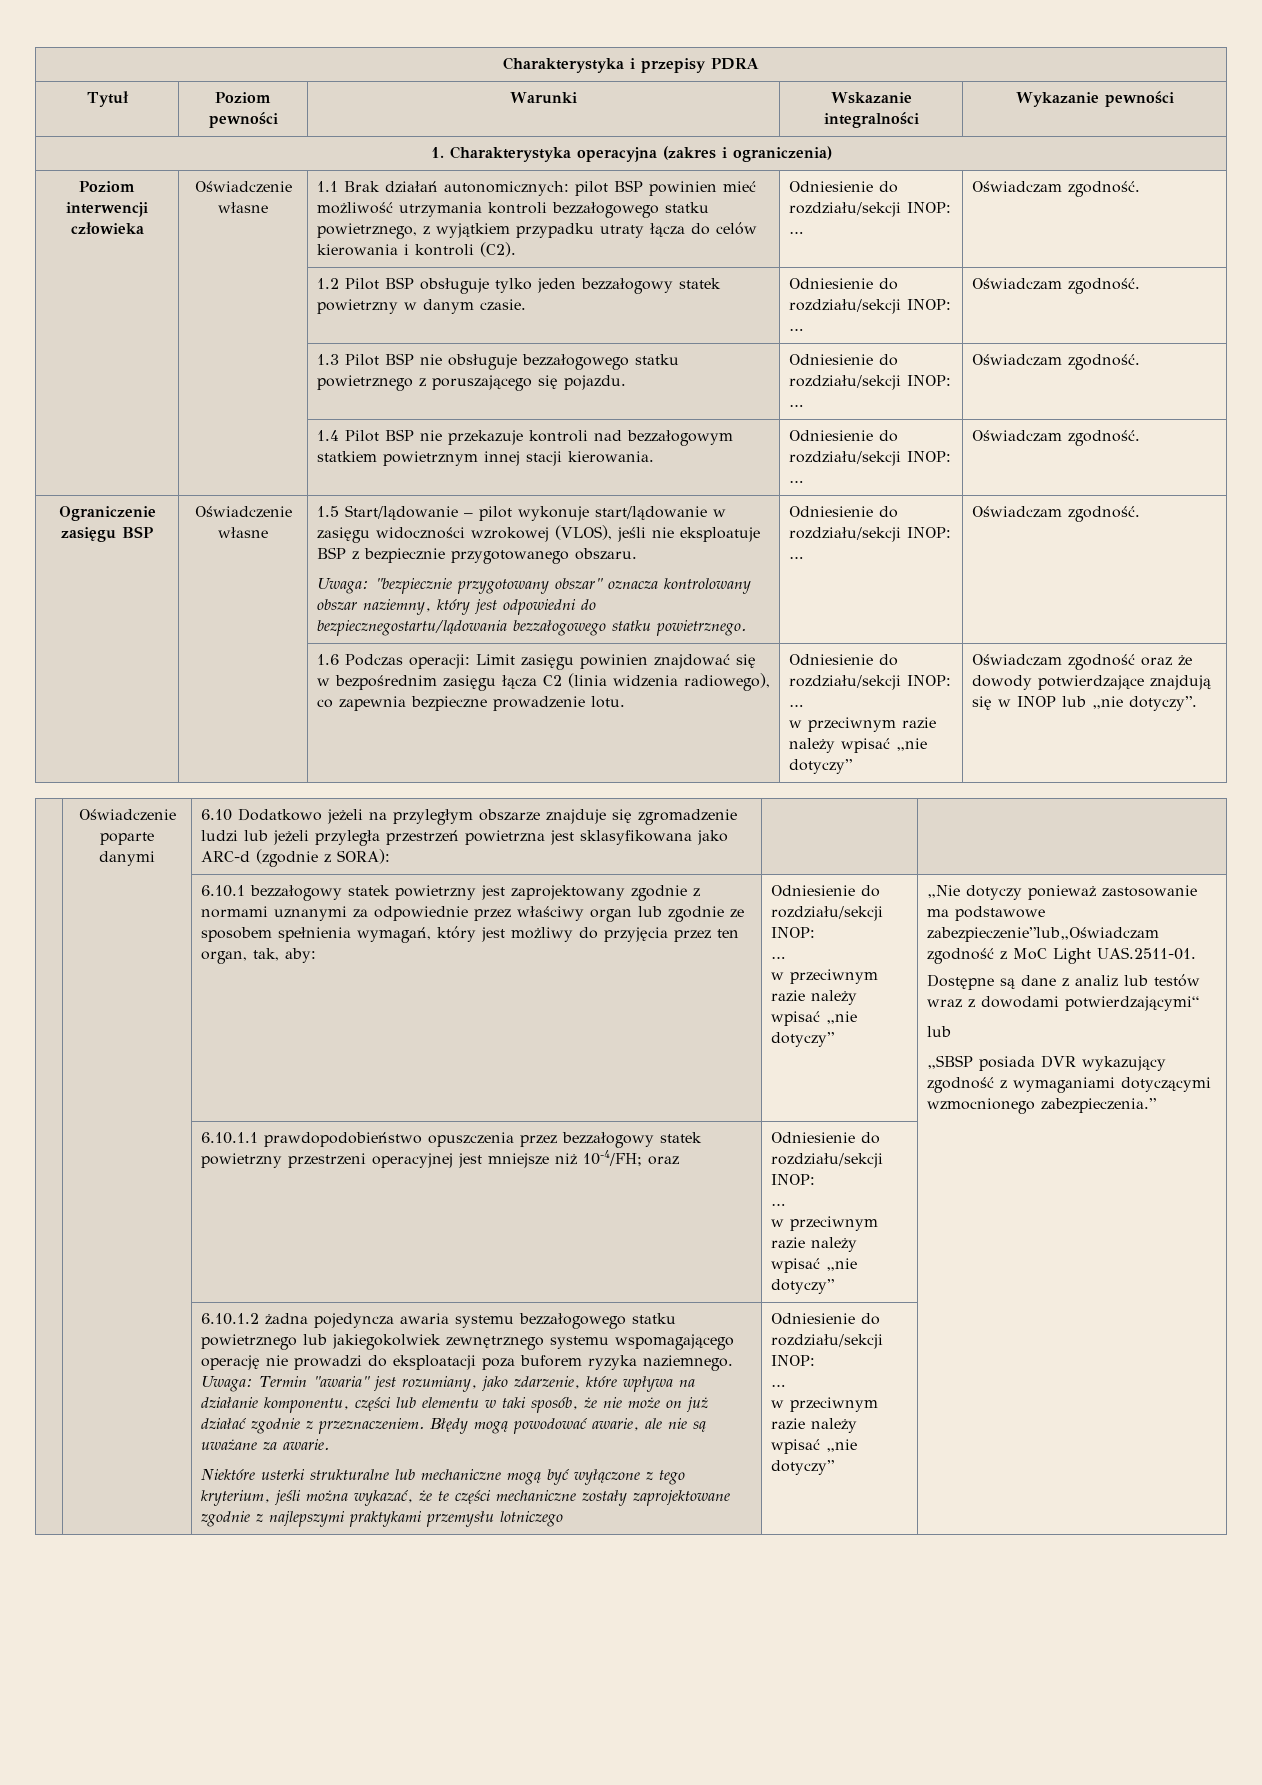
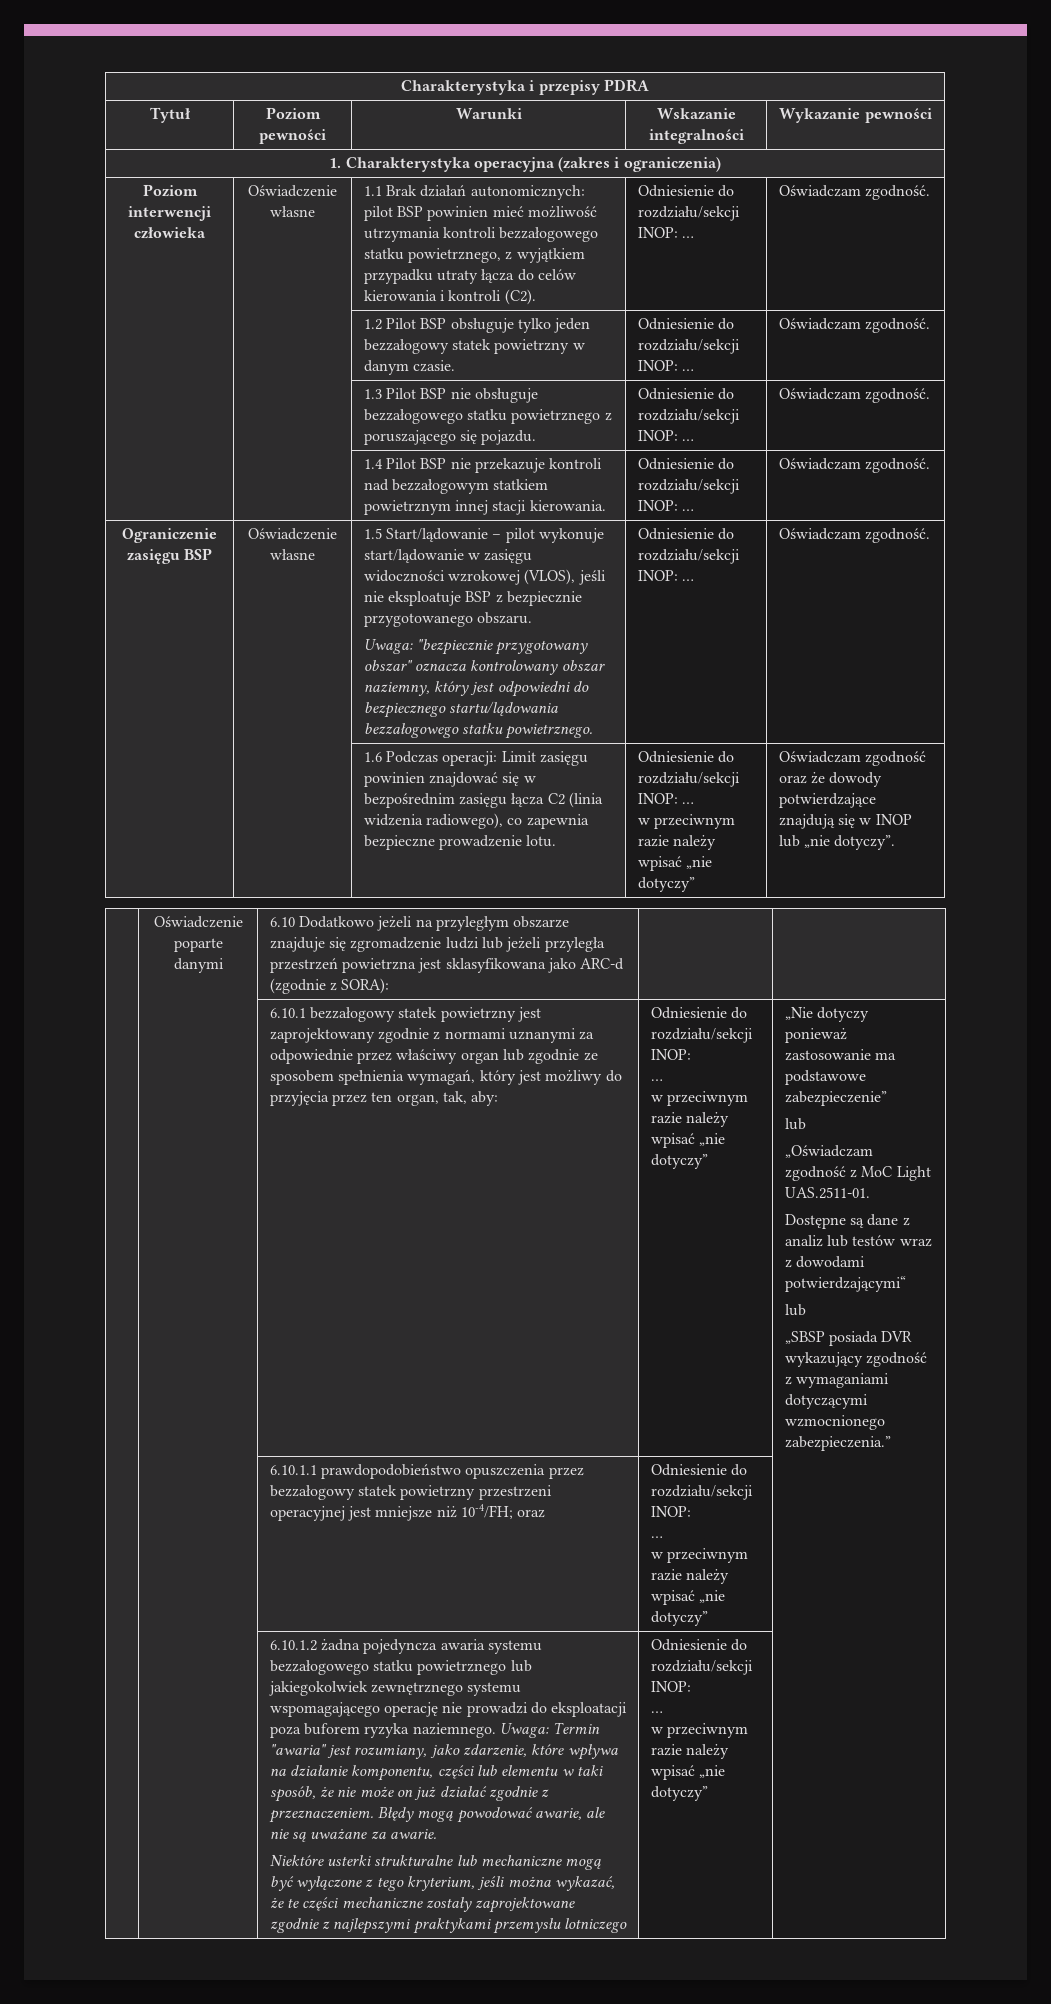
- Uwaga: "bezpiecznie przygotowany obszar" oznacza kontrolowany obszar naziemny, który jest odpowiedni do bezpiecznegostartu/lądowania bezzałogowego statku powietrznego.
+ Uwaga: "bezpiecznie przygotowany obszar" oznacza kontrolowany obszar naziemny, który jest odpowiedni do bezpiecznego startu/lądowania bezzałogowego statku powietrznego.
- „Nie dotyczy ponieważ zastosowanie ma podstawowe zabezpieczenie”lub„Oświadczam zgodność z MoC Light UAS.2511-01.
+ „Nie dotyczy ponieważ zastosowanie ma podstawowe zabezpieczenie”
+ lub
+ „Oświadczam zgodność z MoC Light UAS.2511-01.

